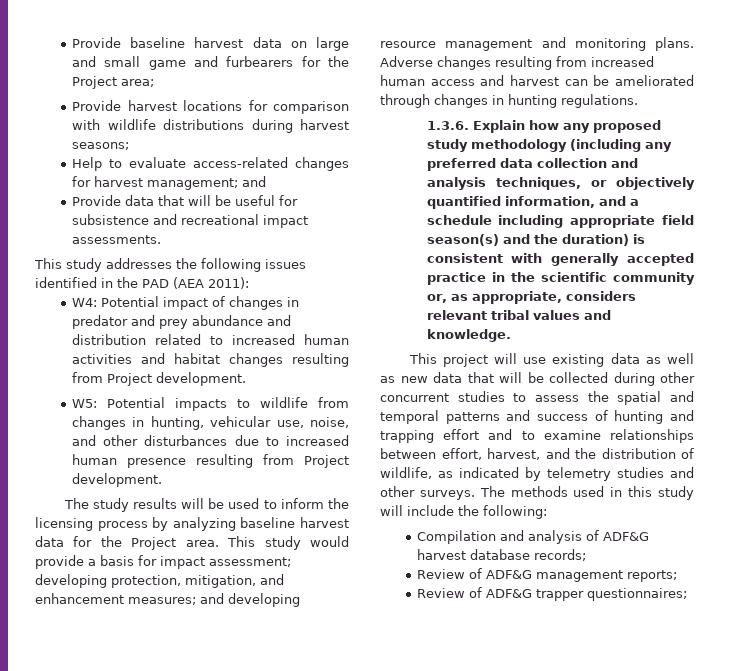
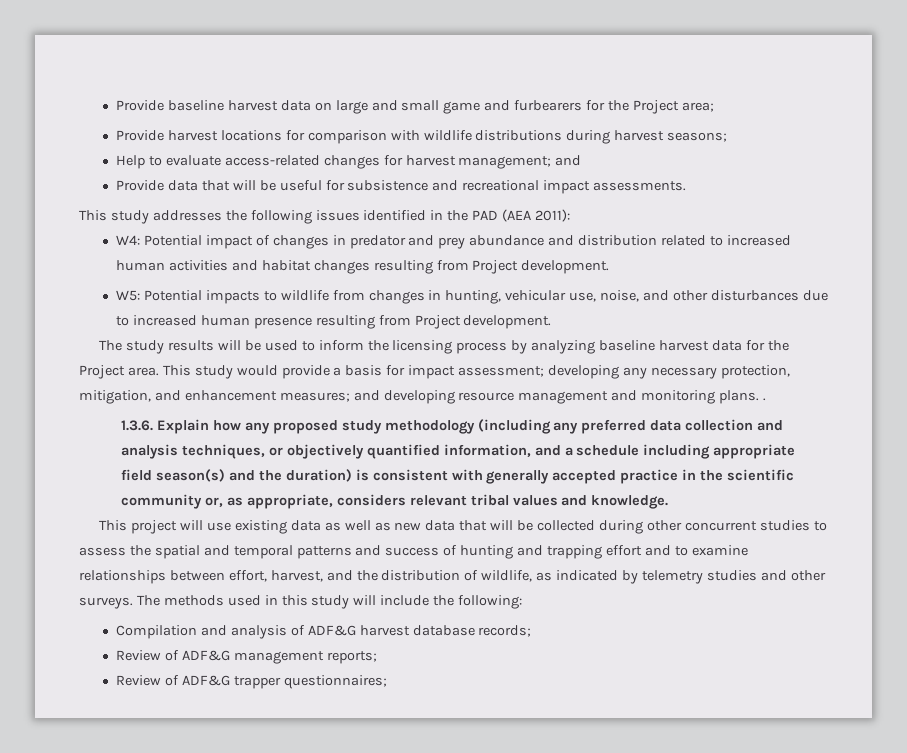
- This study would provide a basis for impact assessment; developing protection, mitigation, and enhancement measures; and developing resource management and monitoring plans. Adverse changes resulting from increased human access and harvest can be ameliorated through changes in hunting regulations.
+ This study would provide a basis for impact assessment; developing any necessary protection, mitigation, and enhancement measures; and developing resource management and monitoring plans. .

